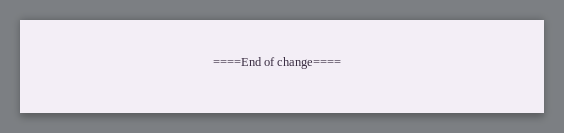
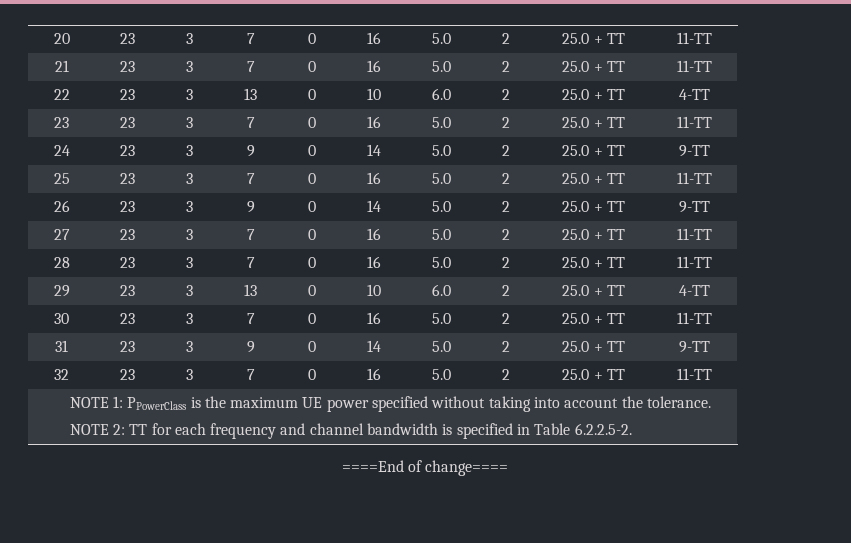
+ 20 | 23 | 3 | 7 | 0 | 16 | 5.0 | 2 | 25.0 + TT | 11-TT
+ 21 | 23 | 3 | 7 | 0 | 16 | 5.0 | 2 | 25.0 + TT | 11-TT
+ 22 | 23 | 3 | 13 | 0 | 10 | 6.0 | 2 | 25.0 + TT | 4-TT
+ 23 | 23 | 3 | 7 | 0 | 16 | 5.0 | 2 | 25.0 + TT | 11-TT
+ 24 | 23 | 3 | 9 | 0 | 14 | 5.0 | 2 | 25.0 + TT | 9-TT
+ 25 | 23 | 3 | 7 | 0 | 16 | 5.0 | 2 | 25.0 + TT | 11-TT
+ 26 | 23 | 3 | 9 | 0 | 14 | 5.0 | 2 | 25.0 + TT | 9-TT
+ 27 | 23 | 3 | 7 | 0 | 16 | 5.0 | 2 | 25.0 + TT | 11-TT
+ 28 | 23 | 3 | 7 | 0 | 16 | 5.0 | 2 | 25.0 + TT | 11-TT
+ 29 | 23 | 3 | 13 | 0 | 10 | 6.0 | 2 | 25.0 + TT | 4-TT
+ 30 | 23 | 3 | 7 | 0 | 16 | 5.0 | 2 | 25.0 + TT | 11-TT
+ 31 | 23 | 3 | 9 | 0 | 14 | 5.0 | 2 | 25.0 + TT | 9-TT
+ 32 | 23 | 3 | 7 | 0 | 16 | 5.0 | 2 | 25.0 + TT | 11-TT
+ NOTE 1: PPowerClass is the maximum UE power specified without taking into account the tolerance.
+ NOTE 2: TT for each frequency and channel bandwidth is specified in Table 6.2.2.5-2.

